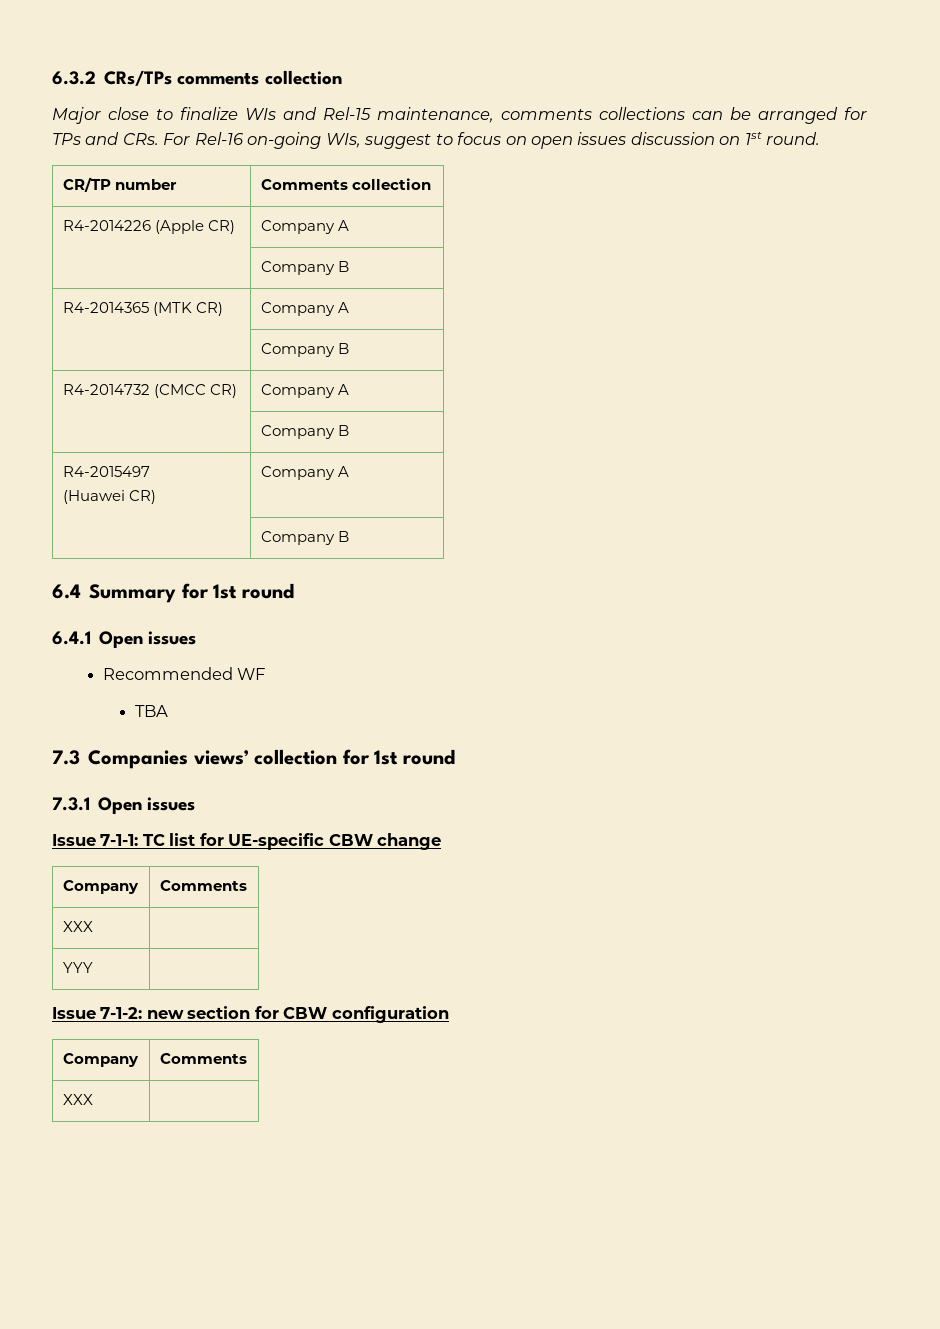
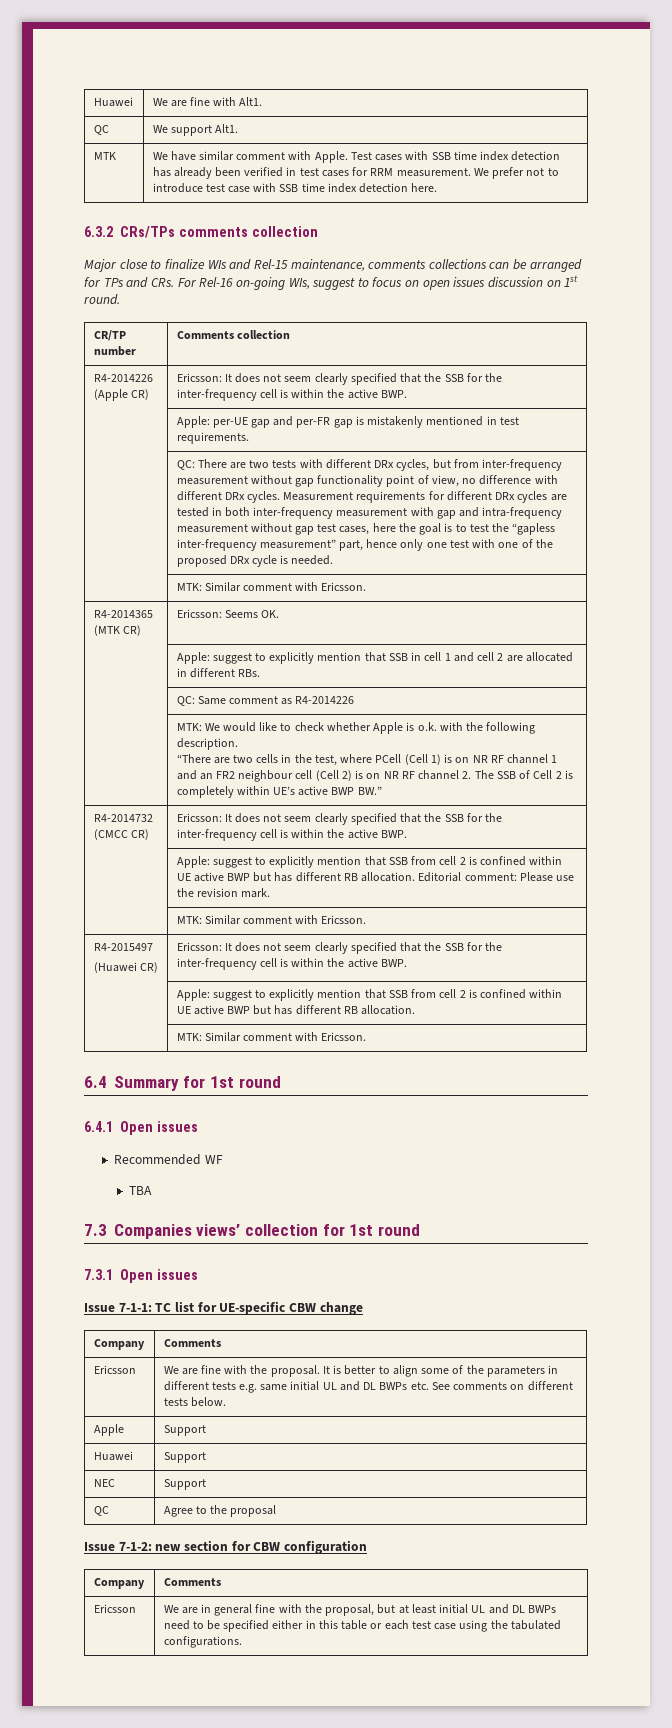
+ Huawei | We are fine with Alt1.
+ QC | We support Alt1.
+ MTK | We have similar comment with Apple. Test cases with SSB time index detection has already been verified in test cases for RRM measurement. We prefer not to introduce test case with SSB time index detection here.
- R4-2014226 (Apple CR) | Company A
- | Company B
- R4-2014365 (MTK CR) | Company A
- | Company B
- R4-2014732 (CMCC CR) | Company A
- | Company B
+ R4-2014226 (Apple CR) | Ericsson: It does not seem clearly specified that the SSB for the inter-frequency cell is within the active BWP.
+ | Apple: per-UE gap and per-FR gap is mistakenly mentioned in test requirements.
+ | QC: There are two tests with different DRx cycles, but from inter-frequency measurement without gap functionality point of view, no difference with different DRx cycles. Measurement requirements for different DRx cycles are tested in both inter-frequency measurement with gap and intra-frequency measurement without gap test cases, here the goal is to test the “gapless inter-frequency measurement” part, hence only one test with one of the proposed DRx cycle is needed.
+ | MTK: Similar comment with Ericsson.
+ R4-2014365 (MTK CR) | Ericsson: Seems OK.
+ | Apple: suggest to explicitly mention that SSB in cell 1 and cell 2 are allocated in different RBs.
+ | QC: Same comment as R4-2014226
+ | MTK: We would like to check whether Apple is o.k. with the following description.
+ “There are two cells in the test, where PCell (Cell 1) is on NR RF channel 1 and an FR2 neighbour cell (Cell 2) is on NR RF channel 2. The SSB of Cell 2 is completely within UE’s active BWP BW.”
+ R4-2014732 (CMCC CR) | Ericsson: It does not seem clearly specified that the SSB for the inter-frequency cell is within the active BWP.
+ | Apple: suggest to explicitly mention that SSB from cell 2 is confined within UE active BWP but has different RB allocation. Editorial comment: Please use the revision mark.
+ | MTK: Similar comment with Ericsson.
  R4-2015497
- (Huawei CR) | Company A
- | Company B
+ (Huawei CR) | Ericsson: It does not seem clearly specified that the SSB for the inter-frequency cell is within the active BWP.
+ | Apple: suggest to explicitly mention that SSB from cell 2 is confined within UE active BWP but has different RB allocation.
+ | MTK: Similar comment with Ericsson.
  Issue 7-1-1: TC list for UE-specific CBW change
  Company | Comments
- XXX |
- YYY |
+ Ericsson | We are fine with the proposal. It is better to align some of the parameters in different tests e.g. same initial UL and DL BWPs etc. See comments on different tests below.
+ Apple | Support
+ Huawei | Support
+ NEC | Support
+ QC | Agree to the proposal
  Issue 7-1-2: new section for CBW configuration
  Company | Comments
- XXX |
+ Ericsson | We are in general fine with the proposal, but at least initial UL and DL BWPs need to be specified either in this table or each test case using the tabulated configurations.

